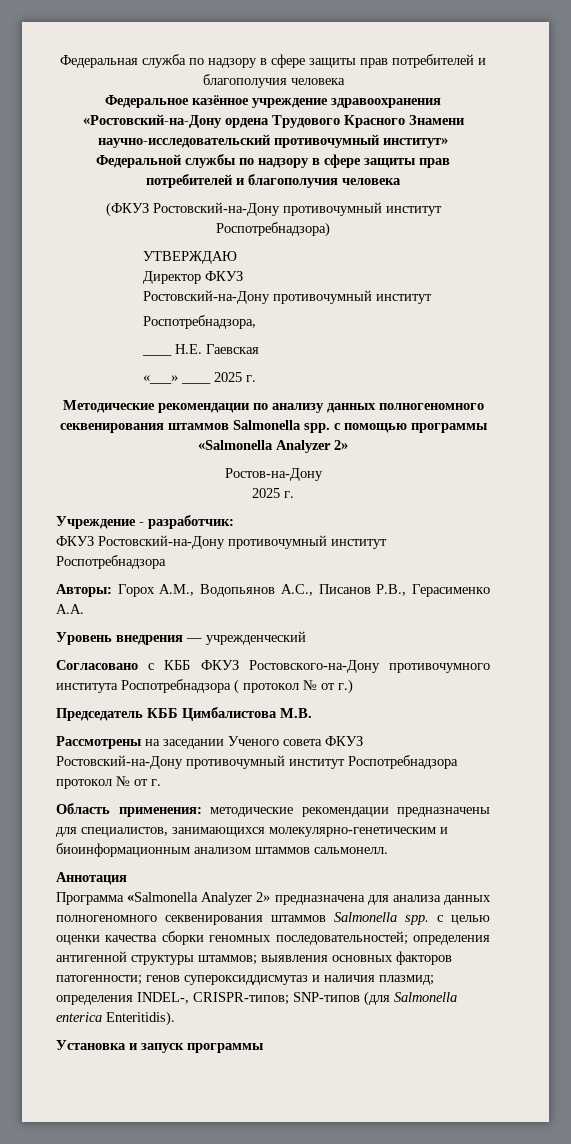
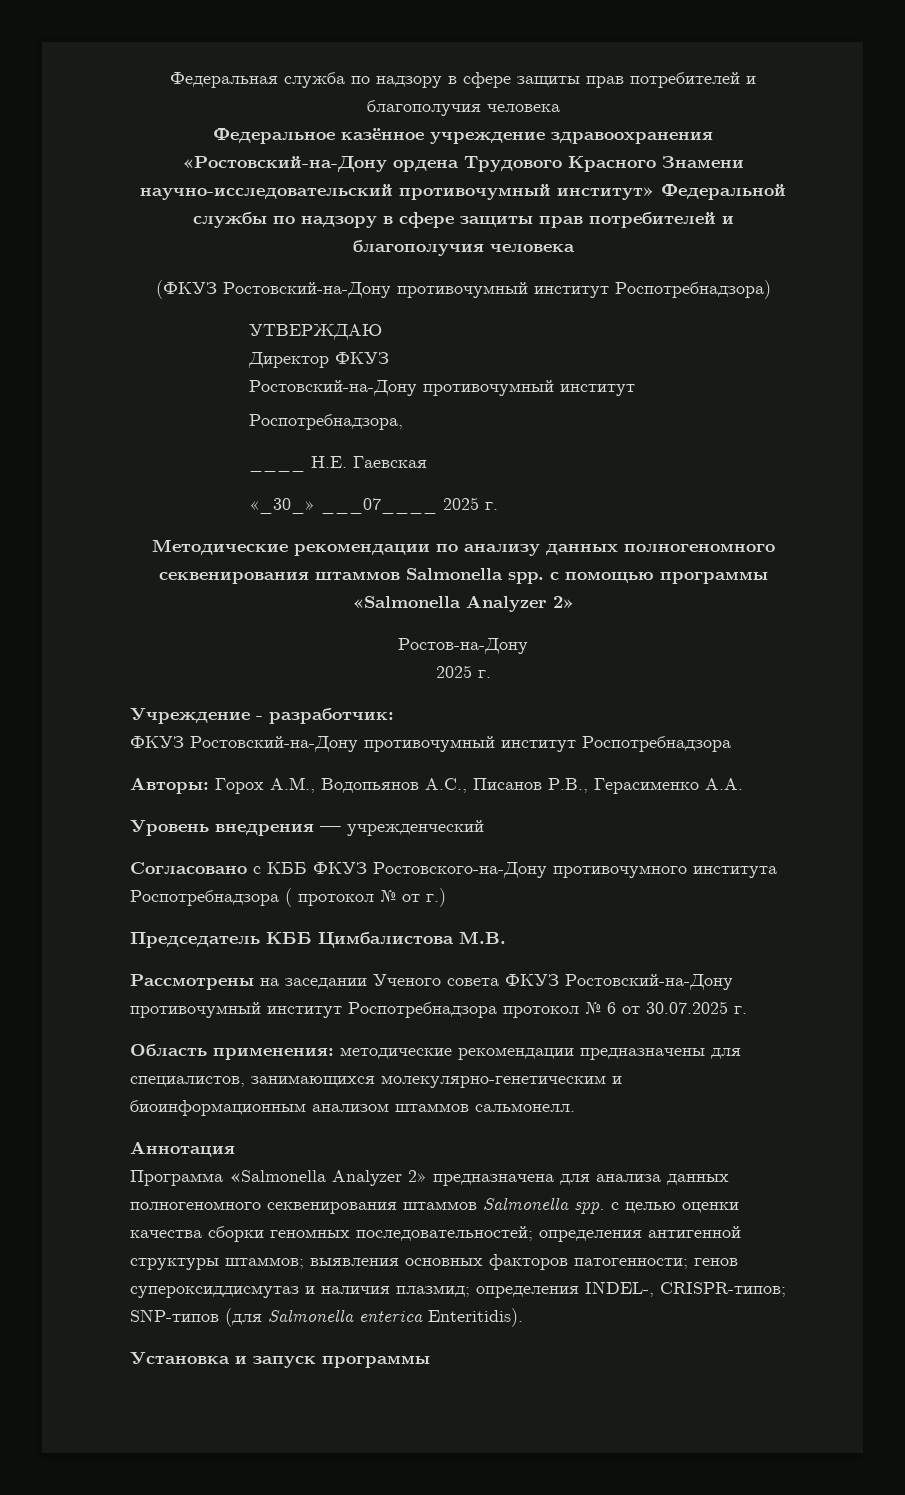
- «___» ____ 2025 г.
+ «_30_» ___07____ 2025 г.
- Рассмотрены на заседании Ученого совета ФКУЗ Ростовский-на-Дону противочумный институт Роспотребнадзора протокол № от г.
+ Рассмотрены на заседании Ученого совета ФКУЗ Ростовский-на-Дону противочумный институт Роспотребнадзора протокол № 6 от 30.07.2025 г.

